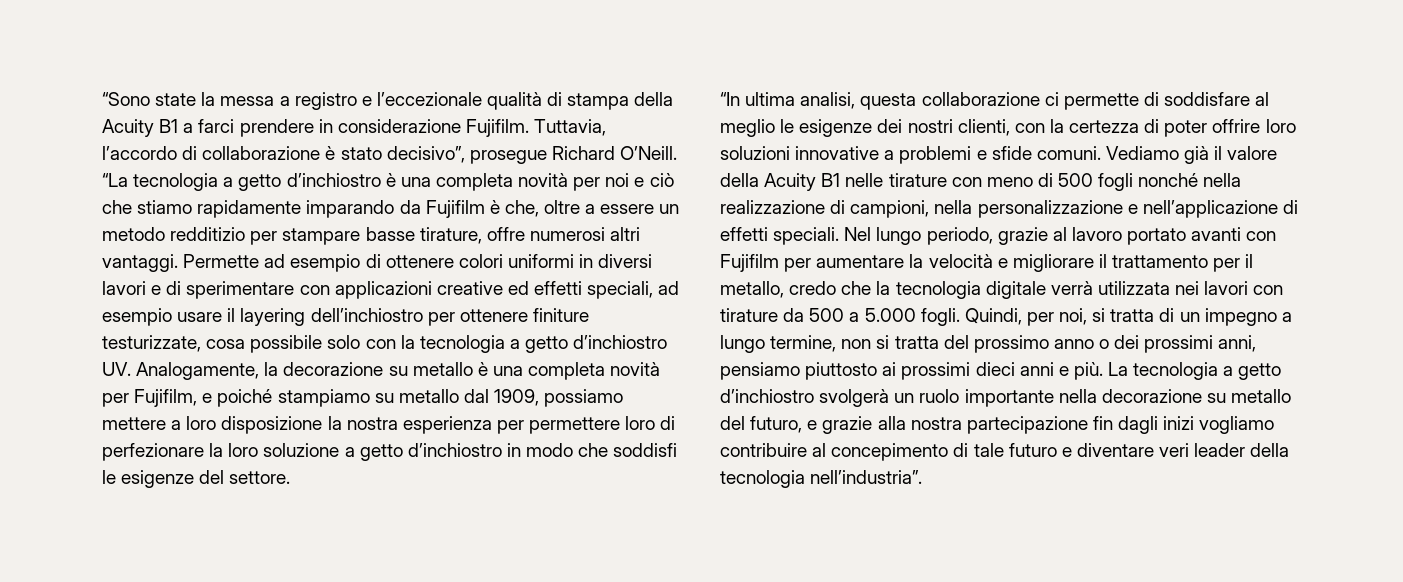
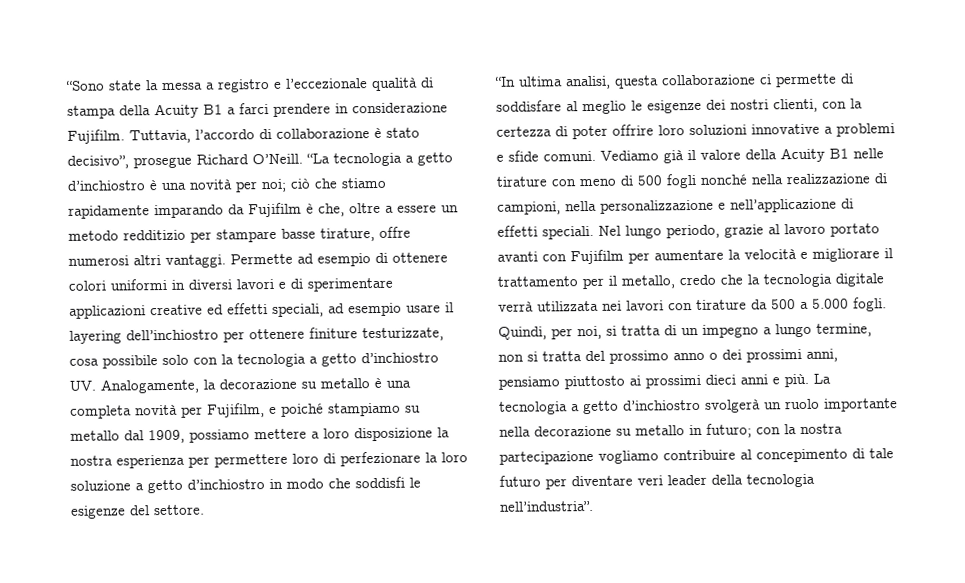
- “La tecnologia a getto d’inchiostro è una completa novità per noi e ciò che stiamo rapidamente imparando da Fujifilm è che, oltre a essere un metodo redditizio per stampare basse tirature, offre numerosi altri vantaggi.
+ “La tecnologia a getto d’inchiostro è una novità per noi; ciò che stiamo rapidamente imparando da Fujifilm è che, oltre a essere un metodo redditizio per stampare basse tirature, offre numerosi altri vantaggi.
- Permette ad esempio di ottenere colori uniformi in diversi lavori e di sperimentare con applicazioni creative ed effetti speciali, ad esempio usare il layering dell’inchiostro per ottenere finiture testurizzate, cosa possibile solo con la tecnologia a getto d’inchiostro UV. Analogamente, la decorazione su metallo è una completa novità per Fujifilm, e poiché stampiamo su metallo dal 1909, possiamo mettere a loro disposizione la nostra esperienza per permettere loro di perfezionare la loro soluzione a getto d’inchiostro in modo che soddisfi le esigenze del settore.
+ Permette ad esempio di ottenere colori uniformi in diversi lavori e di sperimentare applicazioni creative ed effetti speciali, ad esempio usare il layering dell’inchiostro per ottenere finiture testurizzate, cosa possibile solo con la tecnologia a getto d’inchiostro UV. Analogamente, la decorazione su metallo è una completa novità per Fujifilm, e poiché stampiamo su metallo dal 1909, possiamo mettere a loro disposizione la nostra esperienza per permettere loro di perfezionare la loro soluzione a getto d’inchiostro in modo che soddisfi le esigenze del settore.
- La tecnologia a getto d’inchiostro svolgerà un ruolo importante nella decorazione su metallo del futuro, e grazie alla nostra partecipazione fin dagli inizi vogliamo contribuire al concepimento di tale futuro e diventare veri leader della tecnologia nell’industria”.
+ La tecnologia a getto d’inchiostro svolgerà un ruolo importante nella decorazione su metallo in futuro; con la nostra partecipazione vogliamo contribuire al concepimento di tale futuro per diventare veri leader della tecnologia nell’industria”.

